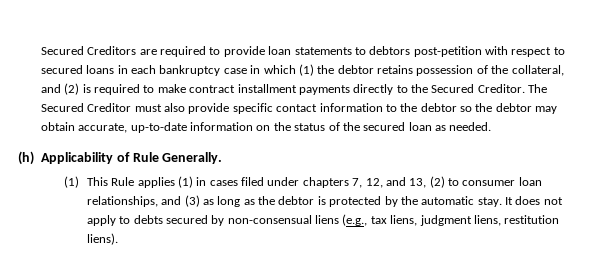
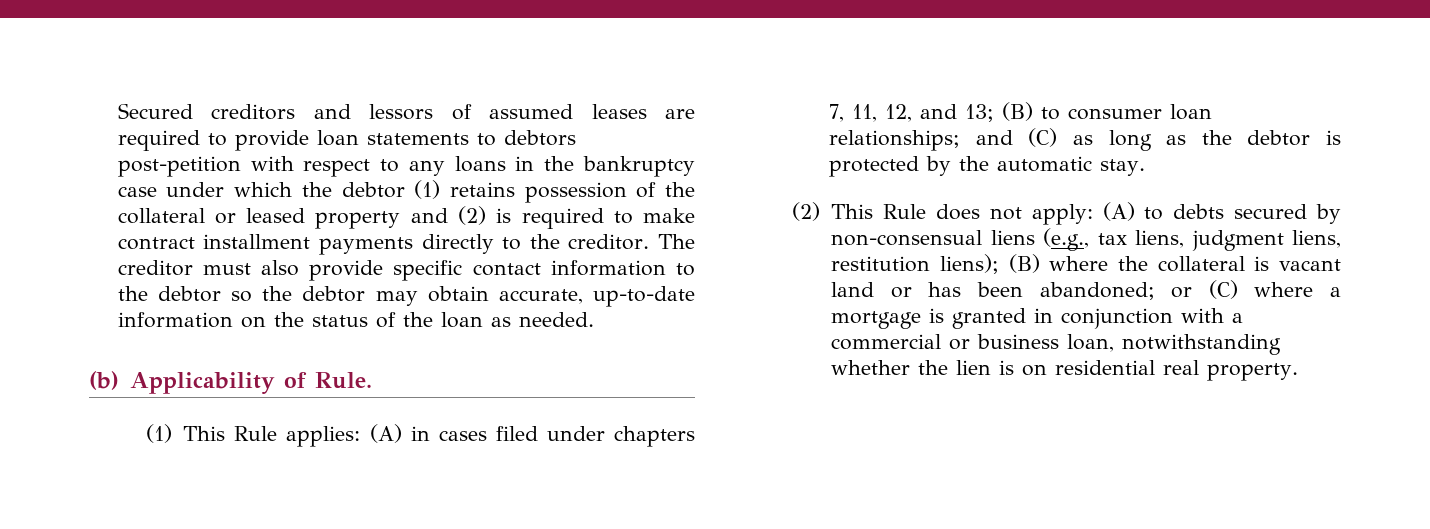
- Secured Creditors are required to provide loan statements to debtors post-petition with respect to secured loans in each bankruptcy case in which (1) the debtor retains possession of the collateral, and (2) is required to make contract installment payments directly to the Secured Creditor. The Secured Creditor must also provide specific contact information to the debtor so the debtor may obtain accurate, up-to-date information on the status of the secured loan as needed.
+ Secured creditors and lessors of assumed leases are required to provide loan statements to debtors post-petition with respect to any loans in the bankruptcy case under which the debtor (1) retains possession of the collateral or leased property and (2) is required to make contract installment payments directly to the creditor. The creditor must also provide specific contact information to the debtor so the debtor may obtain accurate, up-to-date information on the status of the loan as needed.
- (h) Applicability of Rule Generally.
+ (b) Applicability of Rule.
- (1) This Rule applies (1) in cases filed under chapters 7, 12, and 13, (2) to consumer loan relationships, and (3) as long as the debtor is protected by the automatic stay. It does not apply to debts secured by non-consensual liens (e.g., tax liens, judgment liens, restitution liens).
+ (1) This Rule applies: (A) in cases filed under chapters 7, 11, 12, and 13; (B) to consumer loan relationships; and (C) as long as the debtor is protected by the automatic stay.
+ (2) This Rule does not apply: (A) to debts secured by non-consensual liens (e.g., tax liens, judgment liens, restitution liens); (B) where the collateral is vacant land or has been abandoned; or (C) where a mortgage is granted in conjunction with a commercial or business loan, notwithstanding whether the lien is on residential real property.

